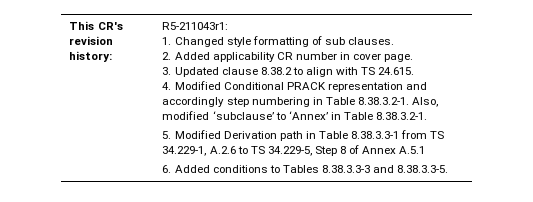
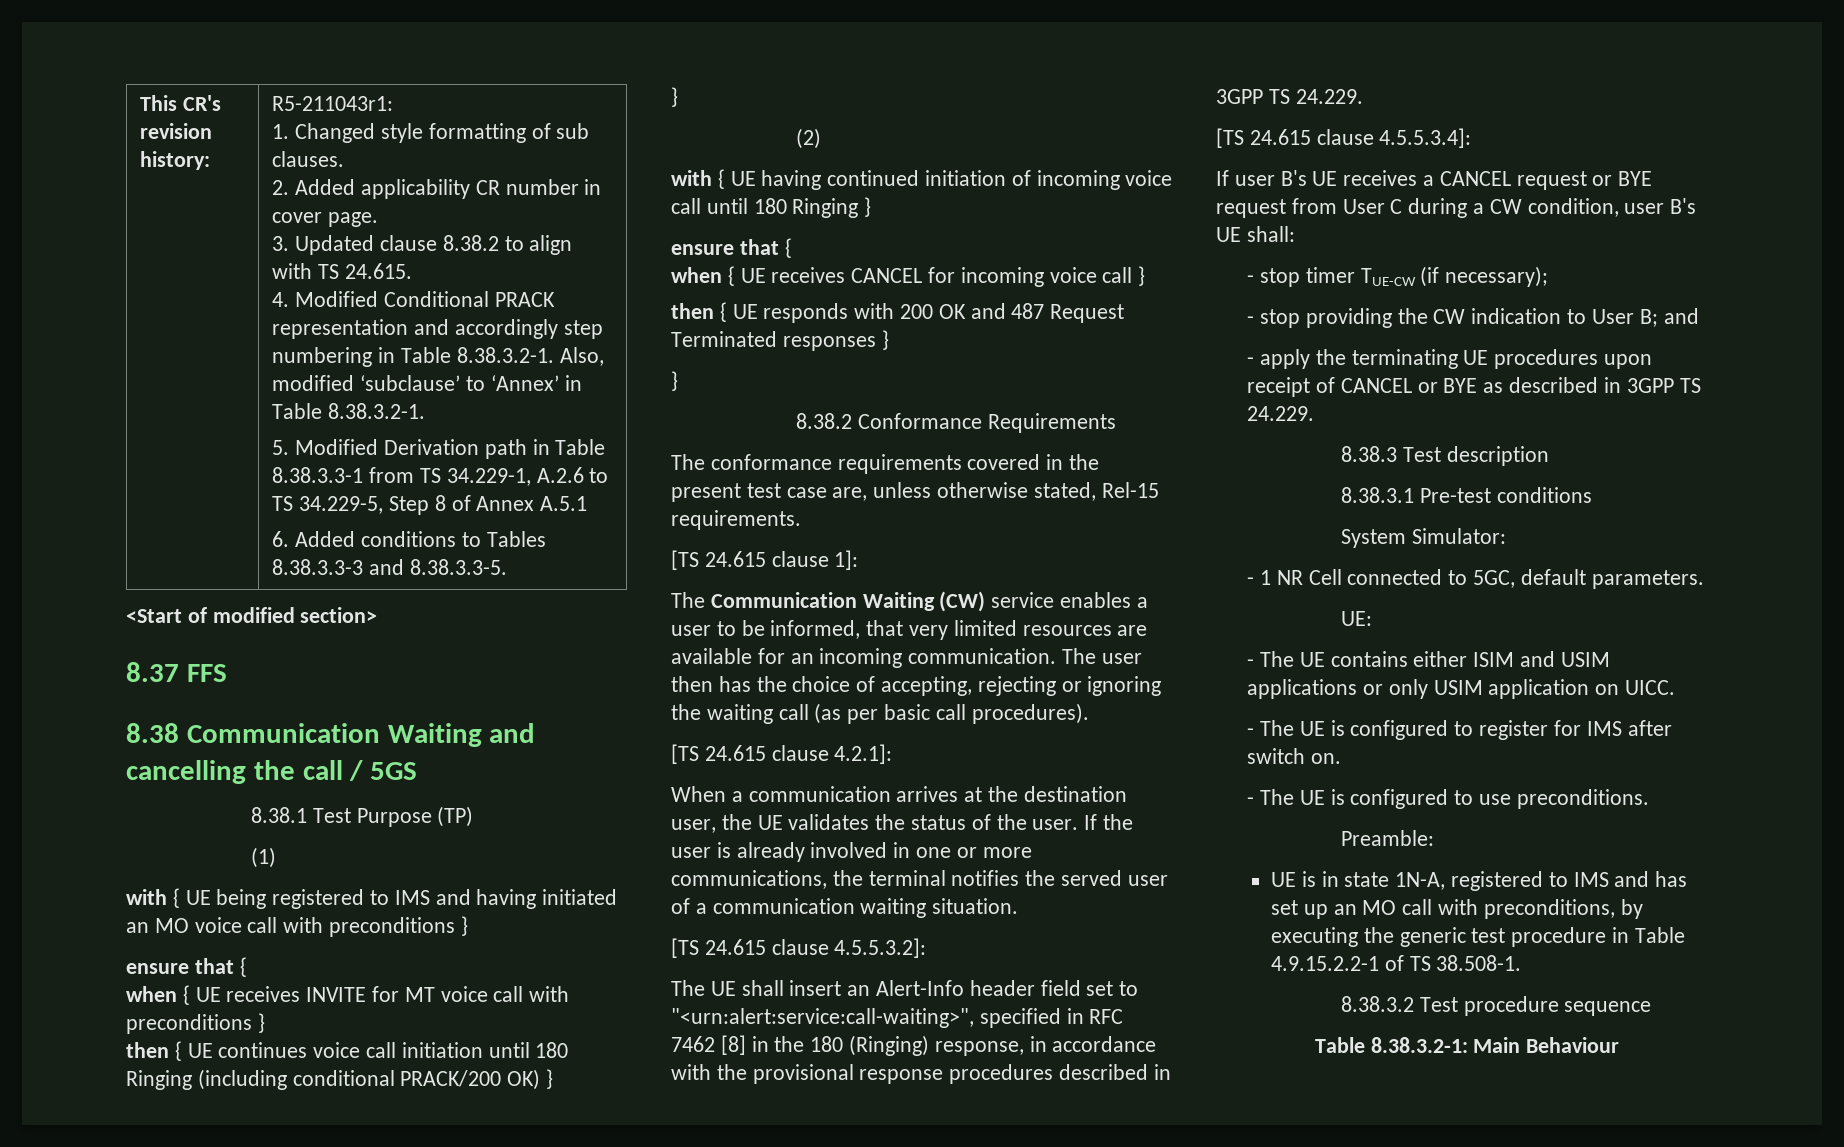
+ <Start of modified section>
+ 8.37 FFS
+ 8.38 Communication Waiting and cancelling the call / 5GS
+ 8.38.1 Test Purpose (TP)
+ (1)
+ with { UE being registered to IMS and having initiated an MO voice call with preconditions }
+ ensure that {
+ when { UE receives INVITE for MT voice call with preconditions }
+ then { UE continues voice call initiation until 180 Ringing (including conditional PRACK/200 OK) }
+ }
+ (2)
+ with { UE having continued initiation of incoming voice call until 180 Ringing }
+ ensure that {
+ when { UE receives CANCEL for incoming voice call }
+ then { UE responds with 200 OK and 487 Request Terminated responses }
+ }
+ 8.38.2 Conformance Requirements
+ The conformance requirements covered in the present test case are, unless otherwise stated, Rel-15 requirements.
+ [TS 24.615 clause 1]:
+ The Communication Waiting (CW) service enables a user to be informed, that very limited resources are available for an incoming communication. The user then has the choice of accepting, rejecting or ignoring the waiting call (as per basic call procedures).
+ [TS 24.615 clause 4.2.1]:
+ When a communication arrives at the destination user, the UE validates the status of the user. If the user is already involved in one or more communications, the terminal notifies the served user of a communication waiting situation.
+ [TS 24.615 clause 4.5.5.3.2]:
+ The UE shall insert an Alert-Info header field set to "<urn:alert:service:call-waiting>", specified in RFC 7462 [8] in the 180 (Ringing) response, in accordance with the provisional response procedures described in 3GPP TS 24.229.
+ [TS 24.615 clause 4.5.5.3.4]:
+ If user B's UE receives a CANCEL request or BYE request from User C during a CW condition, user B's UE shall:
+ - stop timer TUE-CW (if necessary);
+ - stop providing the CW indication to User B; and
+ - apply the terminating UE procedures upon receipt of CANCEL or BYE as described in 3GPP TS 24.229.
+ 8.38.3 Test description
+ 8.38.3.1 Pre-test conditions
+ System Simulator:
+ - 1 NR Cell connected to 5GC, default parameters.
+ UE:
+ - The UE contains either ISIM and USIM applications or only USIM application on UICC.
+ - The UE is configured to register for IMS after switch on.
+ - The UE is configured to use preconditions.
+ Preamble:
+ UE is in state 1N-A, registered to IMS and has set up an MO call with preconditions, by executing the generic test procedure in Table 4.9.15.2.2-1 of TS 38.508-1.
+ 8.38.3.2 Test procedure sequence
+ Table 8.38.3.2-1: Main Behaviour

